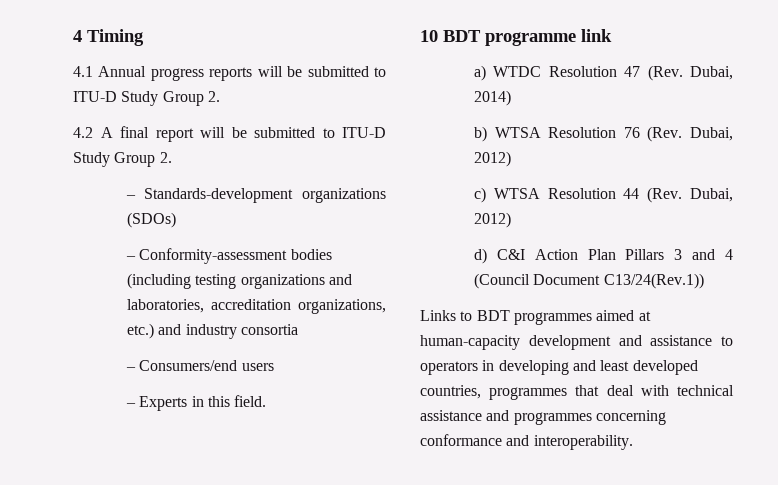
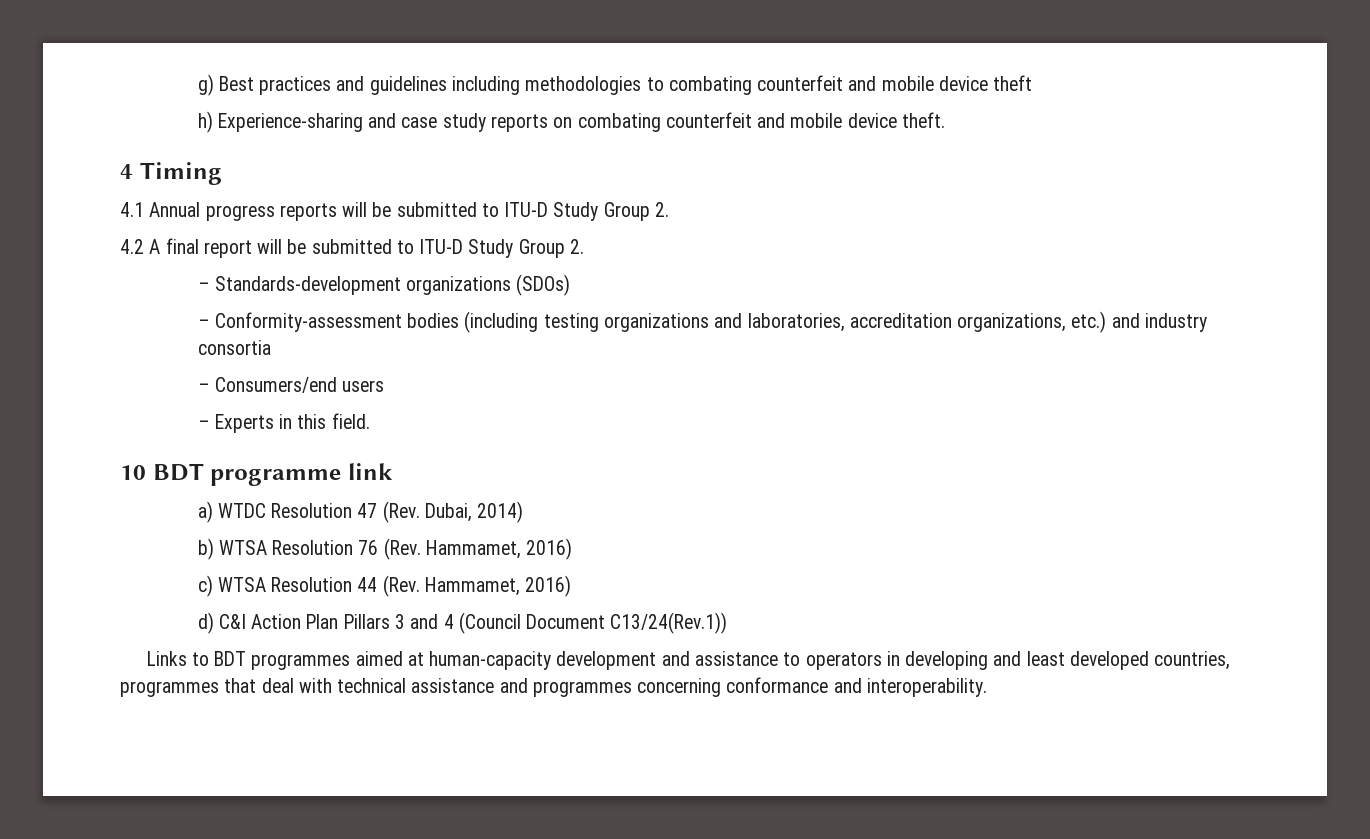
+ g) Best practices and guidelines including methodologies to combating counterfeit and mobile device theft
+ h) Experience-sharing and case study reports on combating counterfeit and mobile device theft.
- b) WTSA Resolution 76 (Rev. Dubai, 2012)
+ b) WTSA Resolution 76 (Rev. Hammamet, 2016)
- c) WTSA Resolution 44 (Rev. Dubai, 2012)
+ c) WTSA Resolution 44 (Rev. Hammamet, 2016)

